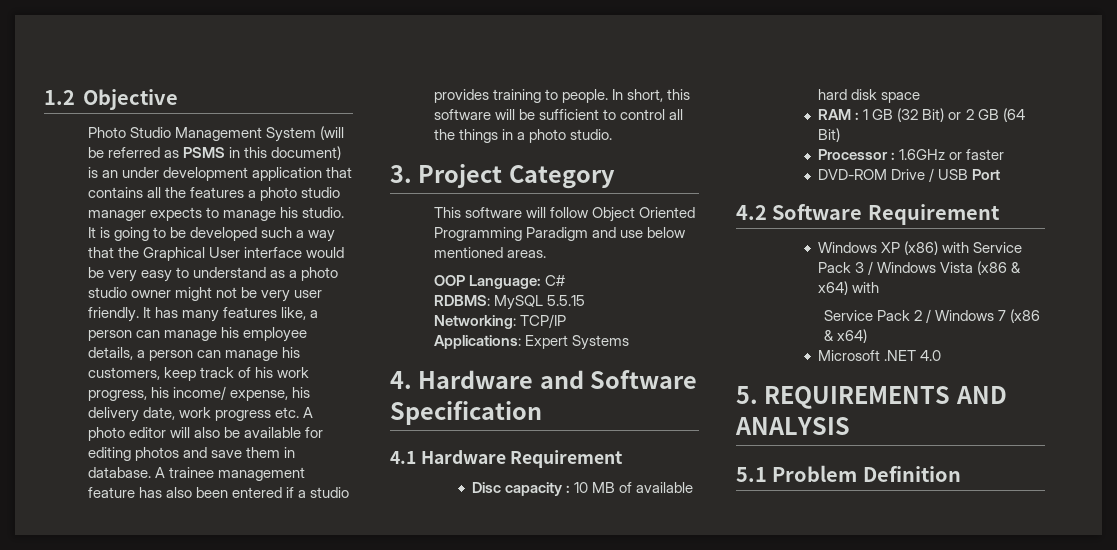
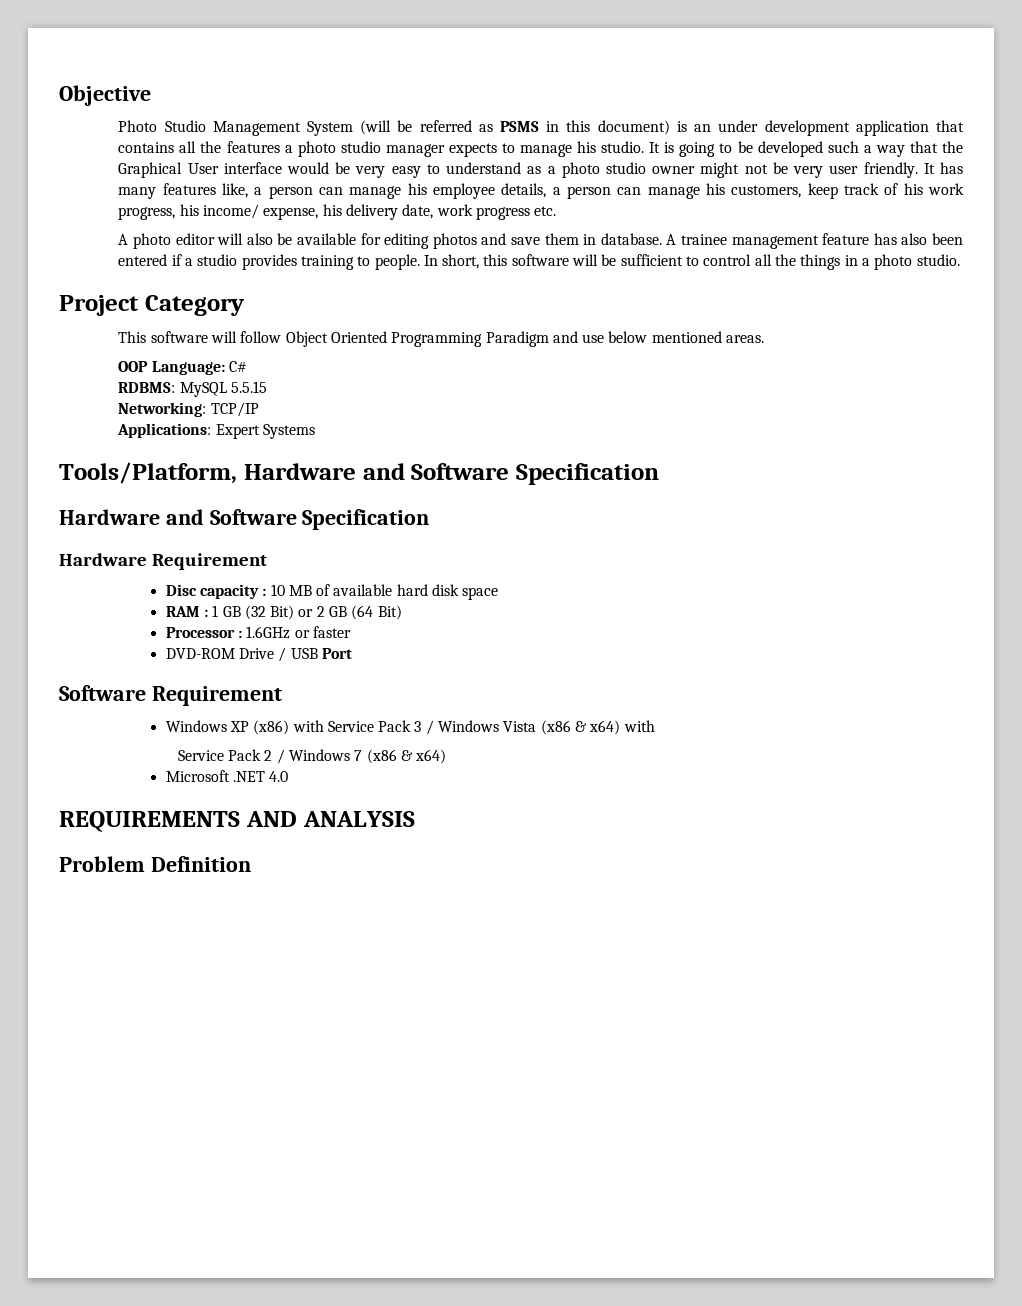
- 1.2 Objective
+ Objective
- It has many features like, a person can manage his employee details, a person can manage his customers, keep track of his work progress, his income/ expense, his delivery date, work progress etc. A photo editor will also be available for editing photos and save them in database.
+ It has many features like, a person can manage his employee details, a person can manage his customers, keep track of his work progress, his income/ expense, his delivery date, work progress etc.
+ A photo editor will also be available for editing photos and save them in database.
- 3. Project Category
+ Project Category
- 4. Hardware and Software Specification
- 4.1 Hardware Requirement
+ Tools/Platform, Hardware and Software Specification
+ Hardware and Software Specification
+ Hardware Requirement
- 4.2 Software Requirement
+ Software Requirement
- 5. REQUIREMENTS AND ANALYSIS
+ REQUIREMENTS AND ANALYSIS
- 5.1 Problem Definition
+ Problem Definition

